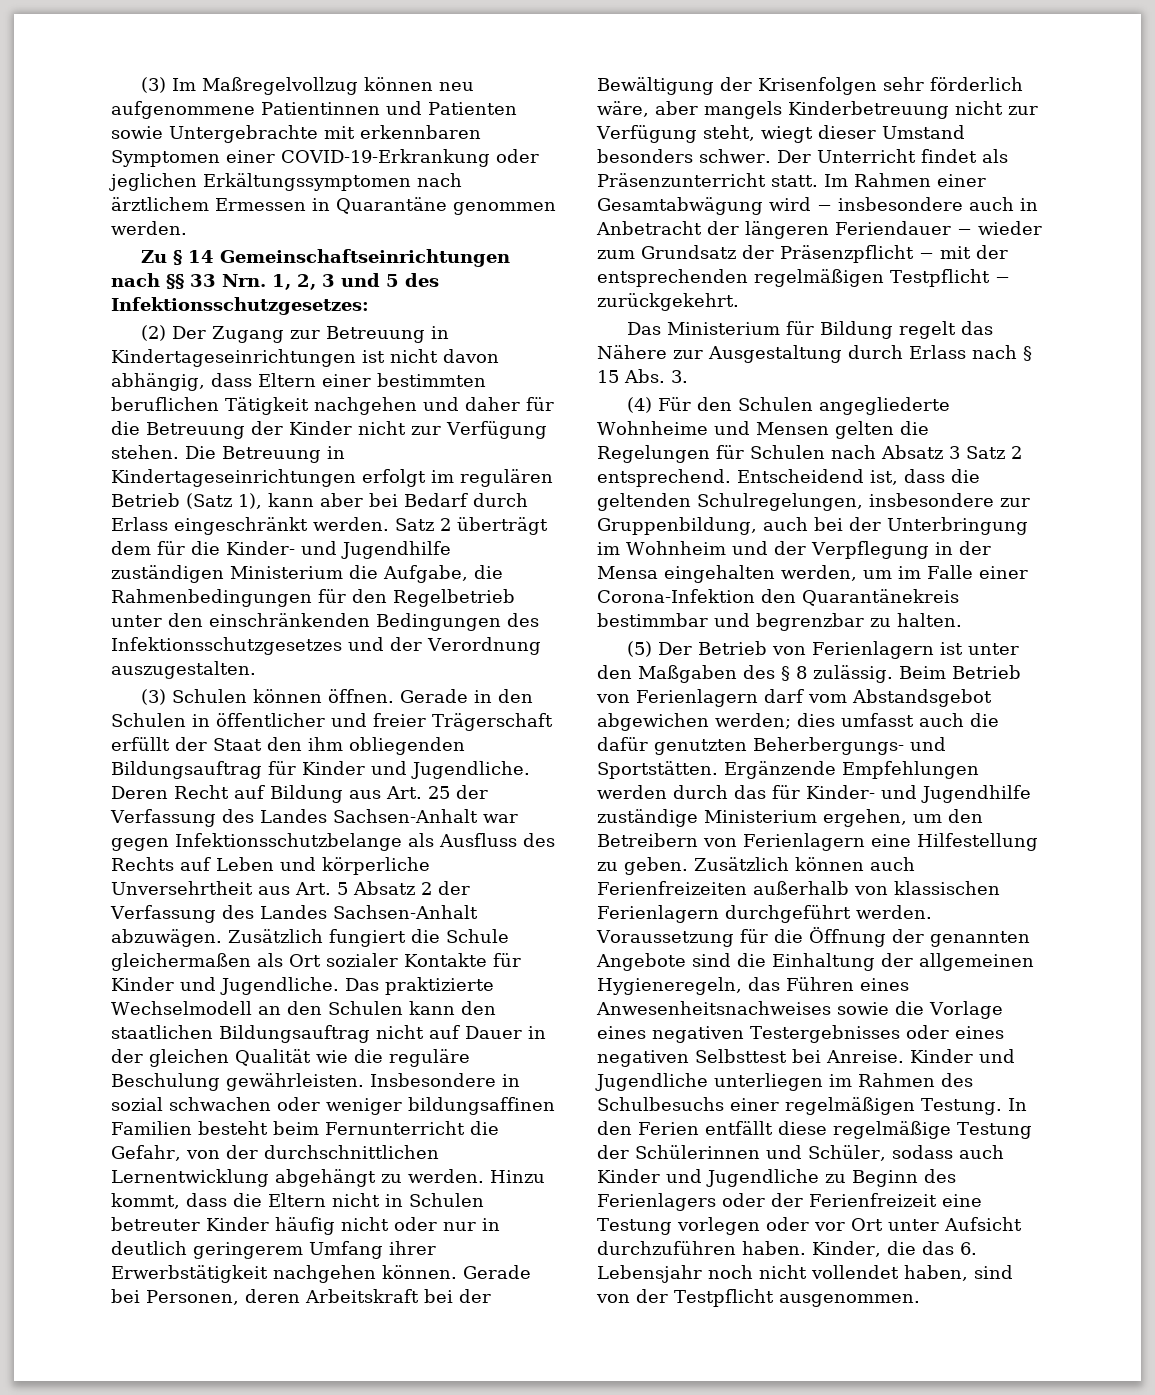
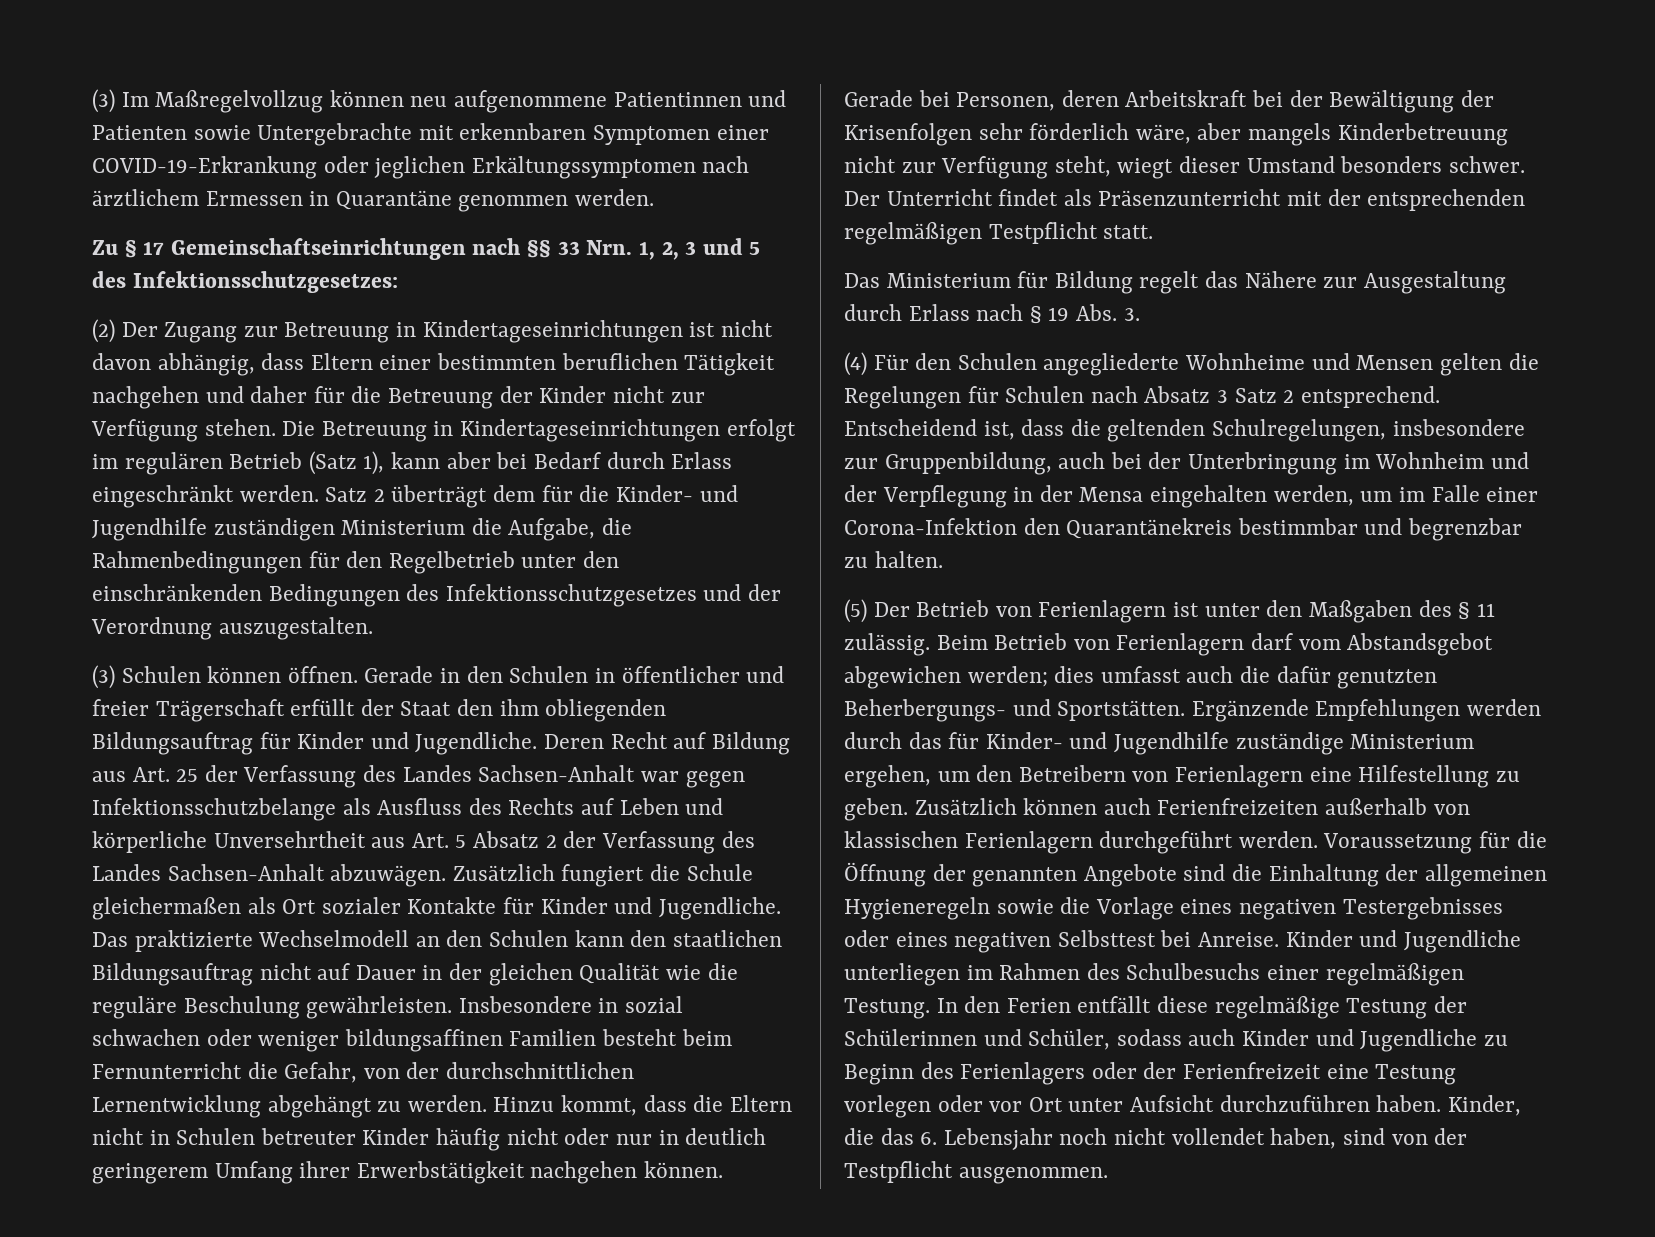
- Zu § 14 Gemeinschaftseinrichtungen nach §§ 33 Nrn. 1, 2, 3 und 5 des Infektionsschutzgesetzes:
+ Zu § 17 Gemeinschaftseinrichtungen nach §§ 33 Nrn. 1, 2, 3 und 5 des Infektionsschutzgesetzes:
- Der Unterricht findet als Präsenzunterricht statt. Im Rahmen einer Gesamtabwägung wird − insbesondere auch in Anbetracht der längeren Feriendauer − wieder zum Grundsatz der Präsenzpflicht − mit der entsprechenden regelmäßigen Testpflicht − zurückgekehrt.
+ Der Unterricht findet als Präsenzunterricht mit der entsprechenden regelmäßigen Testpflicht statt.
- Das Ministerium für Bildung regelt das Nähere zur Ausgestaltung durch Erlass nach § 15 Abs. 3.
+ Das Ministerium für Bildung regelt das Nähere zur Ausgestaltung durch Erlass nach § 19 Abs. 3.
- (5) Der Betrieb von Ferienlagern ist unter den Maßgaben des § 8 zulässig.
+ (5) Der Betrieb von Ferienlagern ist unter den Maßgaben des § 11 zulässig.
- Voraussetzung für die Öffnung der genannten Angebote sind die Einhaltung der allgemeinen Hygieneregeln, das Führen eines Anwesenheitsnachweises sowie die Vorlage eines negativen Testergebnisses oder eines negativen Selbsttest bei Anreise.
+ Voraussetzung für die Öffnung der genannten Angebote sind die Einhaltung der allgemeinen Hygieneregeln sowie die Vorlage eines negativen Testergebnisses oder eines negativen Selbsttest bei Anreise.

